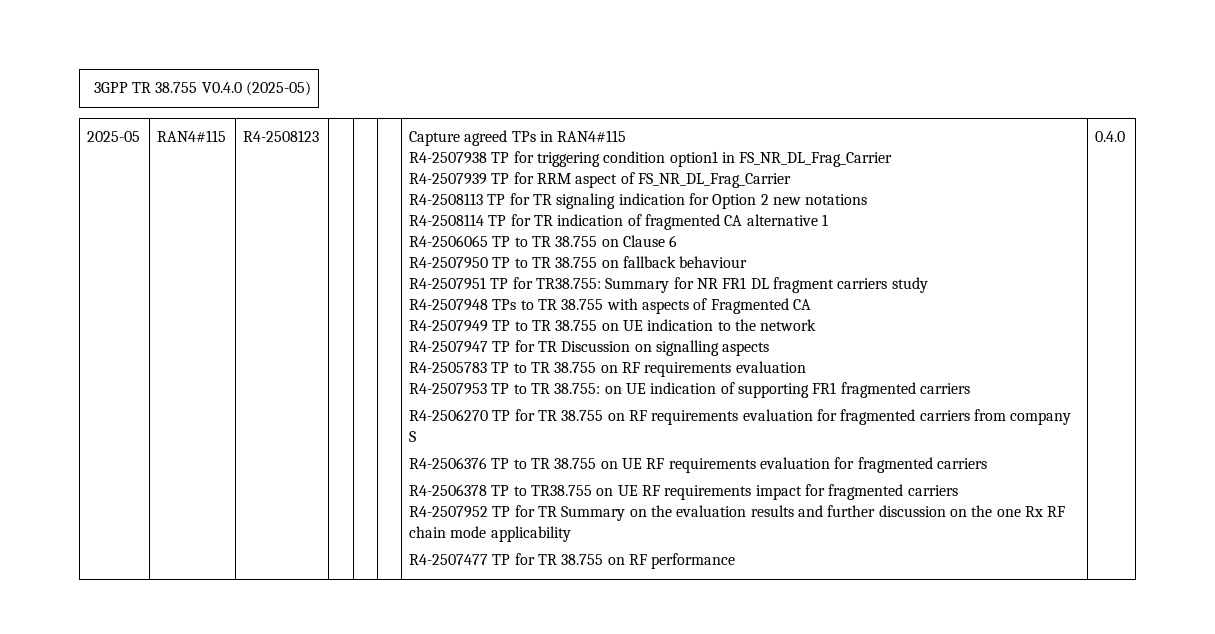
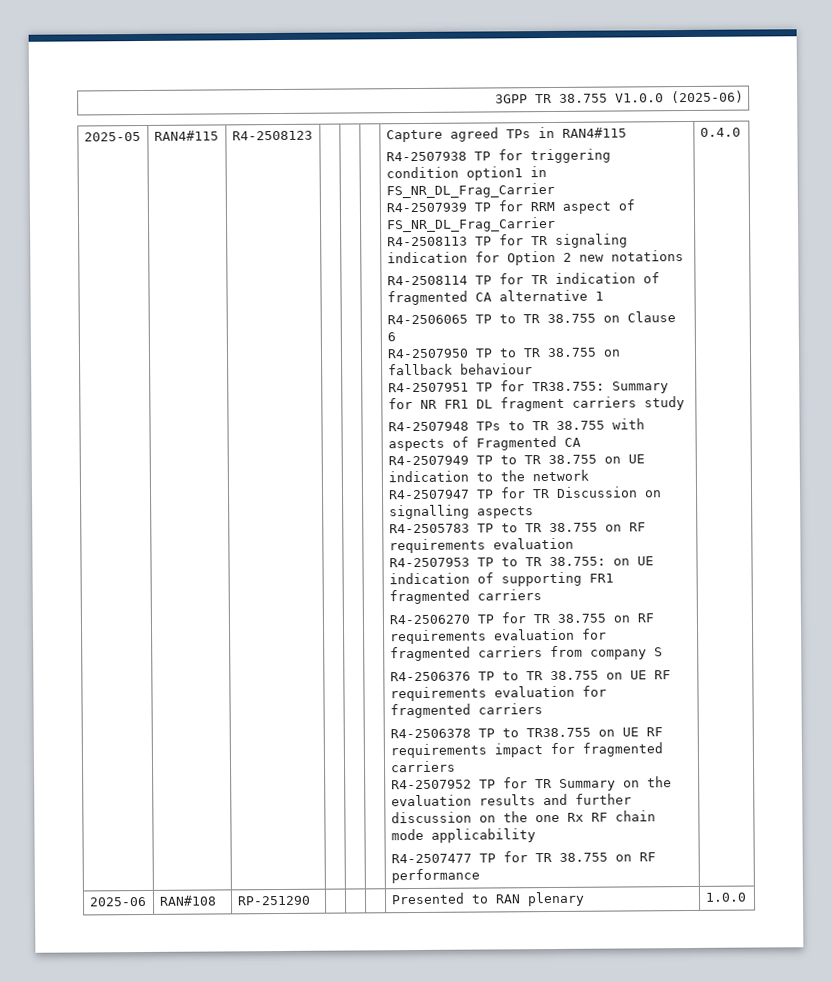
- 3GPP TR 38.755 V0.4.0 (2025-05)
+ 3GPP TR 38.755 V1.0.0 (2025-06)
+ 2025-06 | RAN#108 | RP-251290 | | | | Presented to RAN plenary | 1.0.0

